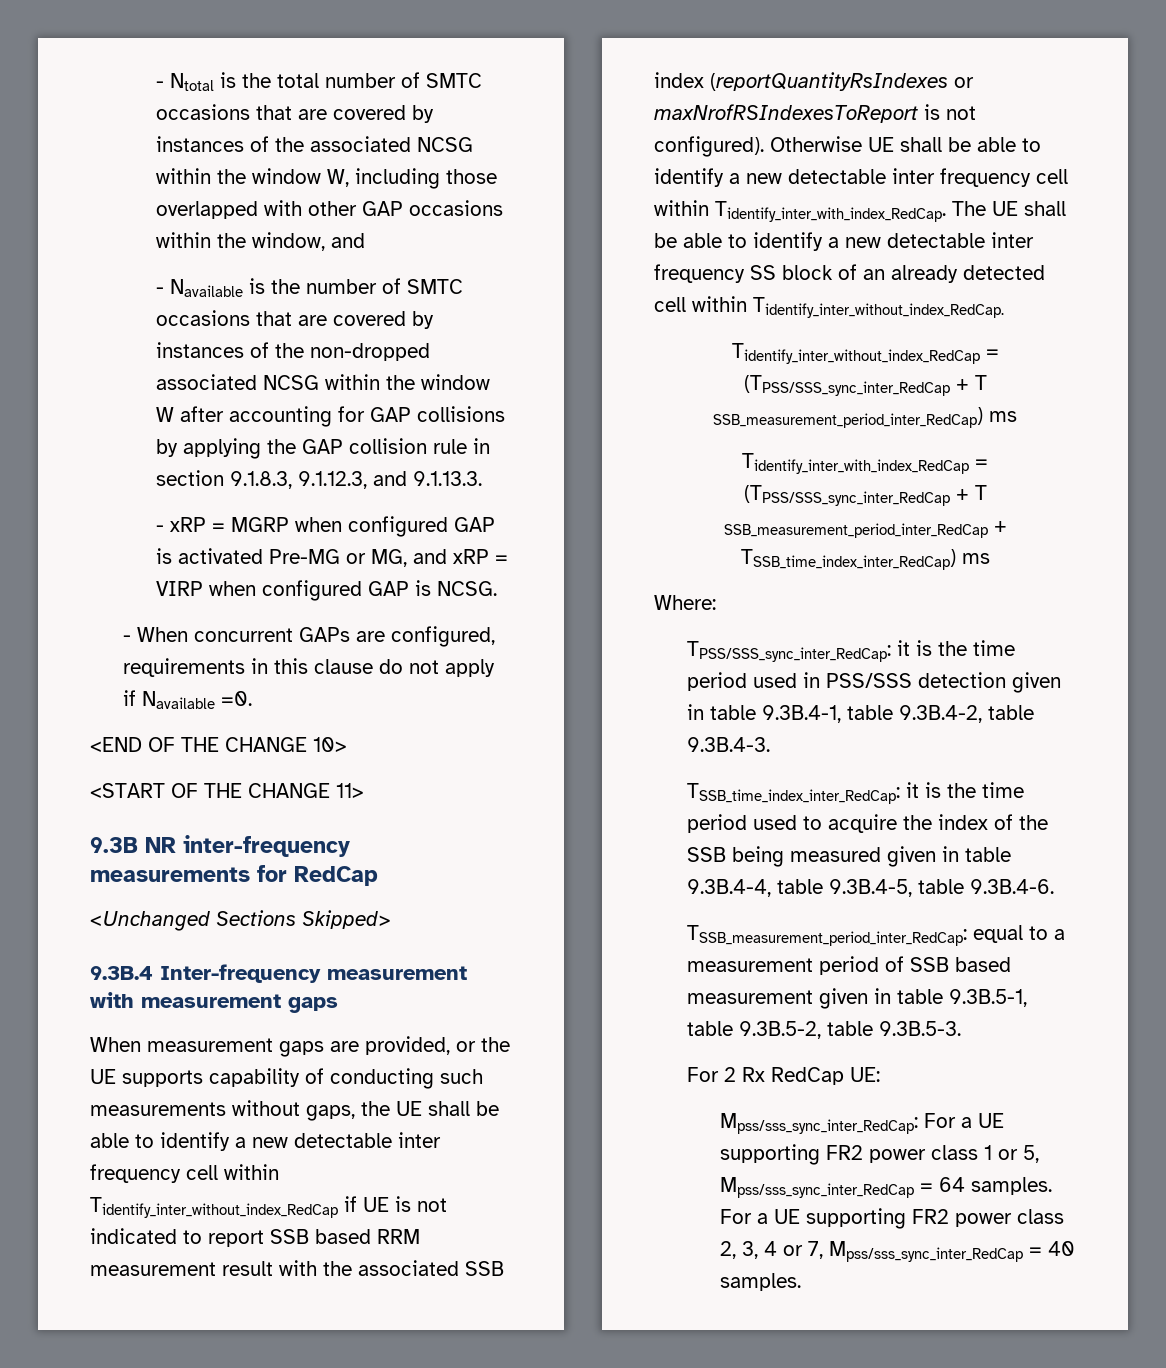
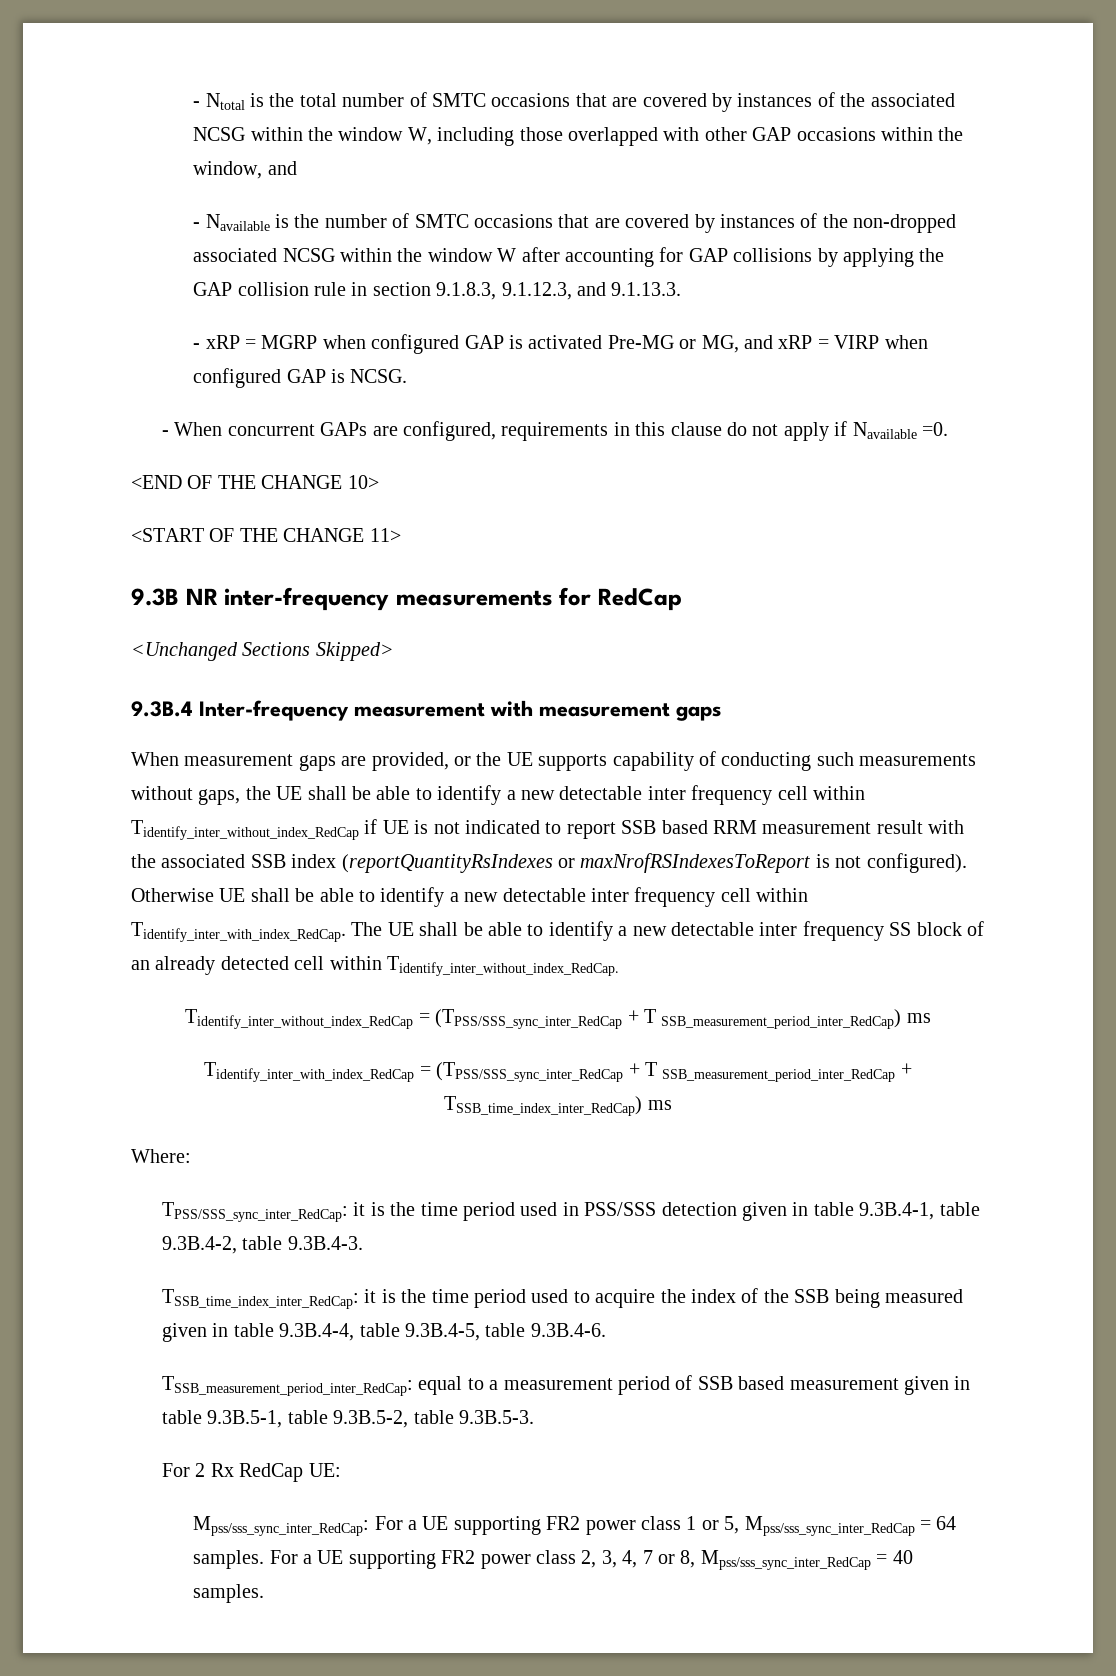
- For a UE supporting FR2 power class 2, 3, 4 or 7, Mpss/sss_sync_inter_RedCap = 40 samples.
+ For a UE supporting FR2 power class 2, 3, 4, 7 or 8, Mpss/sss_sync_inter_RedCap = 40 samples.

